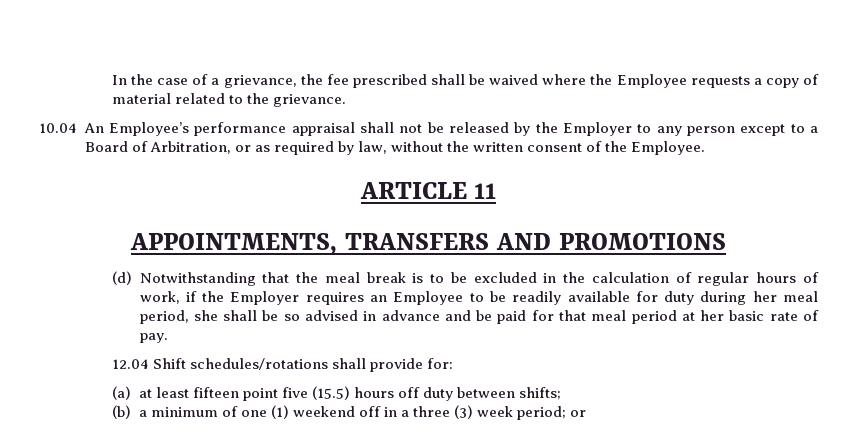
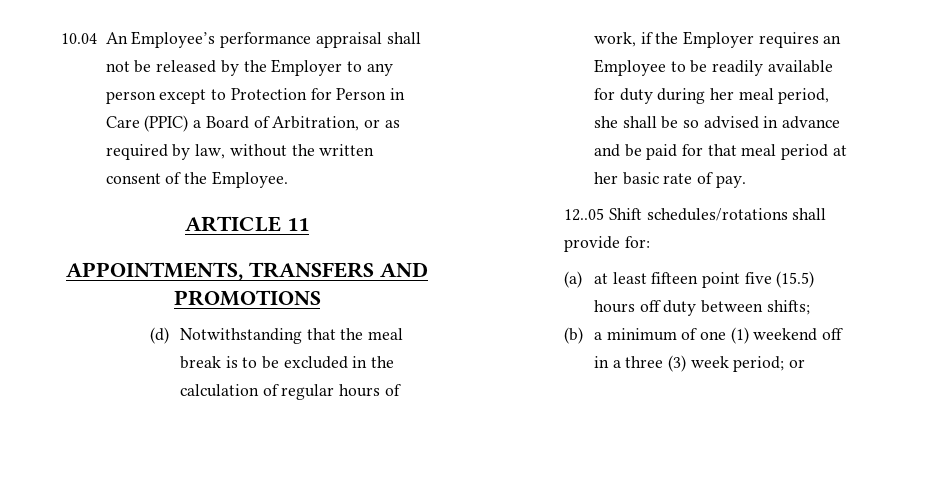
- In the case of a grievance, the fee prescribed shall be waived where the Employee requests a copy of material related to the grievance.
- 10.04 An Employee’s performance appraisal shall not be released by the Employer to any person except to a Board of Arbitration, or as required by law, without the written consent of the Employee.
+ 10.04 An Employee’s performance appraisal shall not be released by the Employer to any person except to Protection for Person in Care (PPIC) a Board of Arbitration, or as required by law, without the written consent of the Employee.
- 12.04 Shift schedules/rotations shall provide for:
+ 12..05 Shift schedules/rotations shall provide for:

